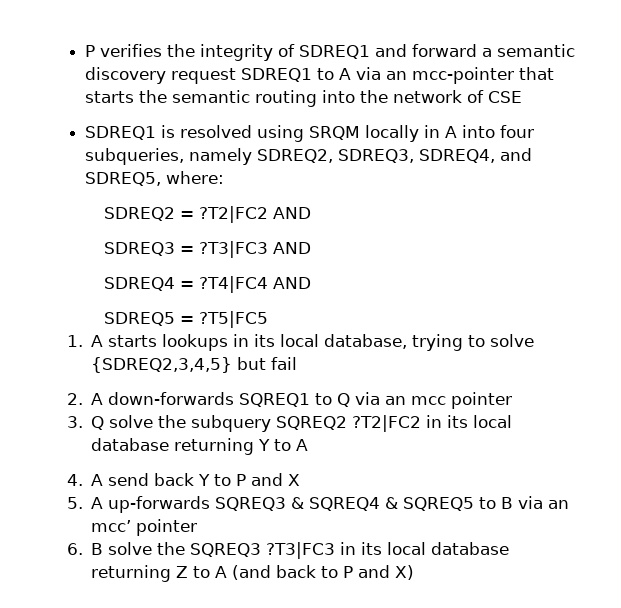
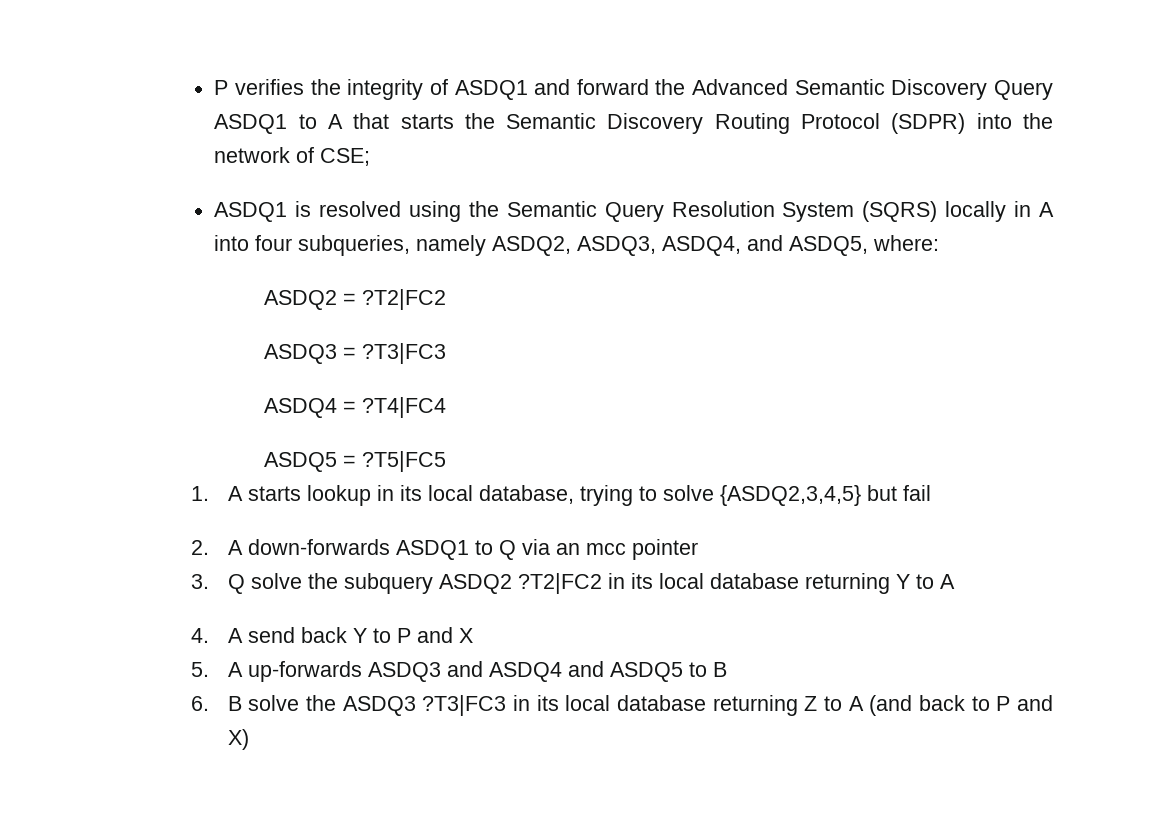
- P verifies the integrity of SDREQ1 and forward a semantic discovery request SDREQ1 to A via an mcc-pointer that starts the semantic routing into the network of CSE
- SDREQ1 is resolved using SRQM locally in A into four subqueries, namely SDREQ2, SDREQ3, SDREQ4, and SDREQ5, where:
+ P verifies the integrity of ASDQ1 and forward the Advanced Semantic Discovery Query ASDQ1 to A that starts the Semantic Discovery Routing Protocol (SDPR) into the network of CSE;
+ ASDQ1 is resolved using the Semantic Query Resolution System (SQRS) locally in A into four subqueries, namely ASDQ2, ASDQ3, ASDQ4, and ASDQ5, where:
- SDREQ2 = ?T2|FC2 AND
- SDREQ3 = ?T3|FC3 AND
- SDREQ4 = ?T4|FC4 AND
- SDREQ5 = ?T5|FC5
+ ASDQ2 = ?T2|FC2
+ ASDQ3 = ?T3|FC3
+ ASDQ4 = ?T4|FC4
+ ASDQ5 = ?T5|FC5
- 1. A starts lookups in its local database, trying to solve {SDREQ2,3,4,5} but fail
+ 1. A starts lookup in its local database, trying to solve {ASDQ2,3,4,5} but fail
- 2. A down-forwards SQREQ1 to Q via an mcc pointer
+ 2. A down-forwards ASDQ1 to Q via an mcc pointer
- 3. Q solve the subquery SQREQ2 ?T2|FC2 in its local database returning Y to A
+ 3. Q solve the subquery ASDQ2 ?T2|FC2 in its local database returning Y to A
- 5. A up-forwards SQREQ3 & SQREQ4 & SQREQ5 to B via an mcc’ pointer
+ 5. A up-forwards ASDQ3 and ASDQ4 and ASDQ5 to B
- 6. B solve the SQREQ3 ?T3|FC3 in its local database returning Z to A (and back to P and X)
+ 6. B solve the ASDQ3 ?T3|FC3 in its local database returning Z to A (and back to P and X)

